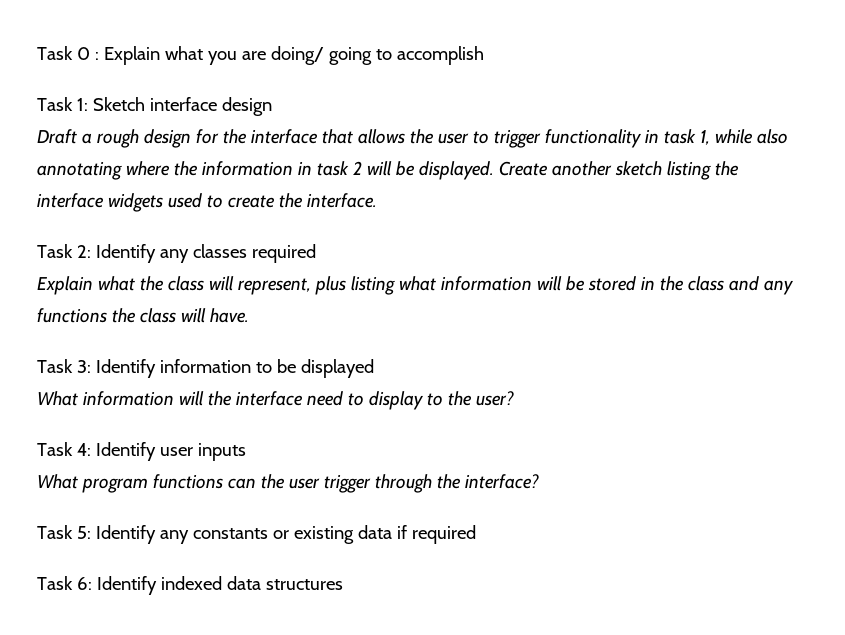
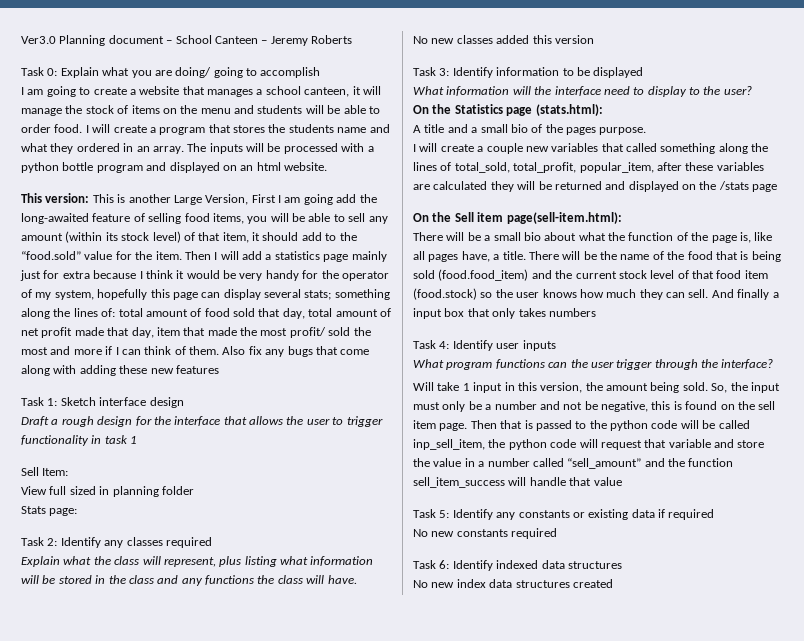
- Task 0 : Explain what you are doing/ going to accomplish
+ Ver3.0 Planning document – School Canteen – Jeremy Roberts
+ Task 0: Explain what you are doing/ going to accomplish
+ I am going to create a website that manages a school canteen, it will manage the stock of items on the menu and students will be able to order food. I will create a program that stores the students name and what they ordered in an array. The inputs will be processed with a python bottle program and displayed on an html website.
+ This version: This is another Large Version, First I am going add the long-awaited feature of selling food items, you will be able to sell any amount (within its stock level) of that item, it should add to the “food.sold” value for the item. Then I will add a statistics page mainly just for extra because I think it would be very handy for the operator of my system, hopefully this page can display several stats; something along the lines of: total amount of food sold that day, total amount of net profit made that day, item that made the most profit/ sold the most and more if I can think of them. Also fix any bugs that come along with adding these new features
- Draft a rough design for the interface that allows the user to trigger functionality in task 1, while also annotating where the information in task 2 will be displayed. Create another sketch listing the interface widgets used to create the interface.
+ Draft a rough design for the interface that allows the user to trigger functionality in task 1
+ Sell Item:
+ View full sized in planning folder
+ Stats page:
+ No new classes added this version
+ On the Statistics page (stats.html):
+ A title and a small bio of the pages purpose.
+ I will create a couple new variables that called something along the lines of total_sold, total_profit, popular_item, after these variables are calculated they will be returned and displayed on the /stats page
+ On the Sell item page(sell-item.html):
+ There will be a small bio about what the function of the page is, like all pages have, a title. There will be the name of the food that is being sold (food.food_item) and the current stock level of that food item (food.stock) so the user knows how much they can sell. And finally a input box that only takes numbers
+ Will take 1 input in this version, the amount being sold. So, the input must only be a number and not be negative, this is found on the sell item page. Then that is passed to the python code will be called inp_sell_item, the python code will request that variable and store the value in a number called “sell_amount” and the function sell_item_success will handle that value
+ No new constants required
+ No new index data structures created

